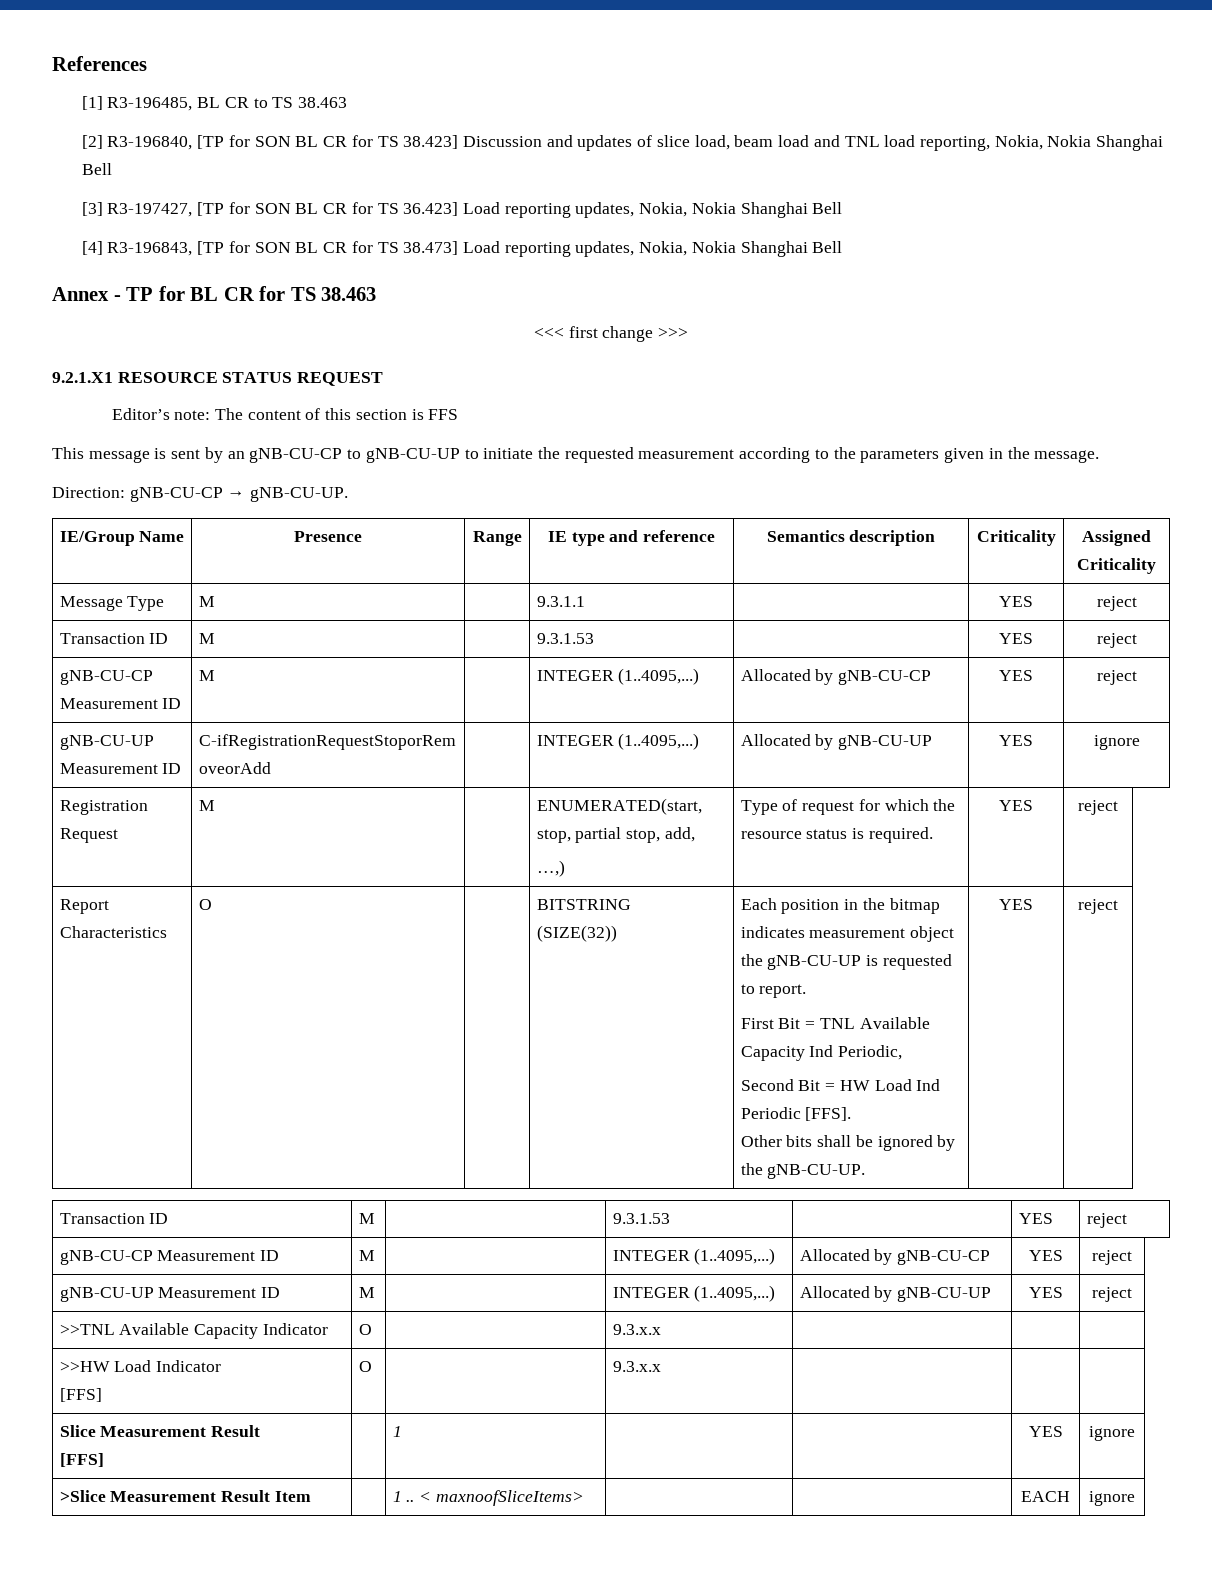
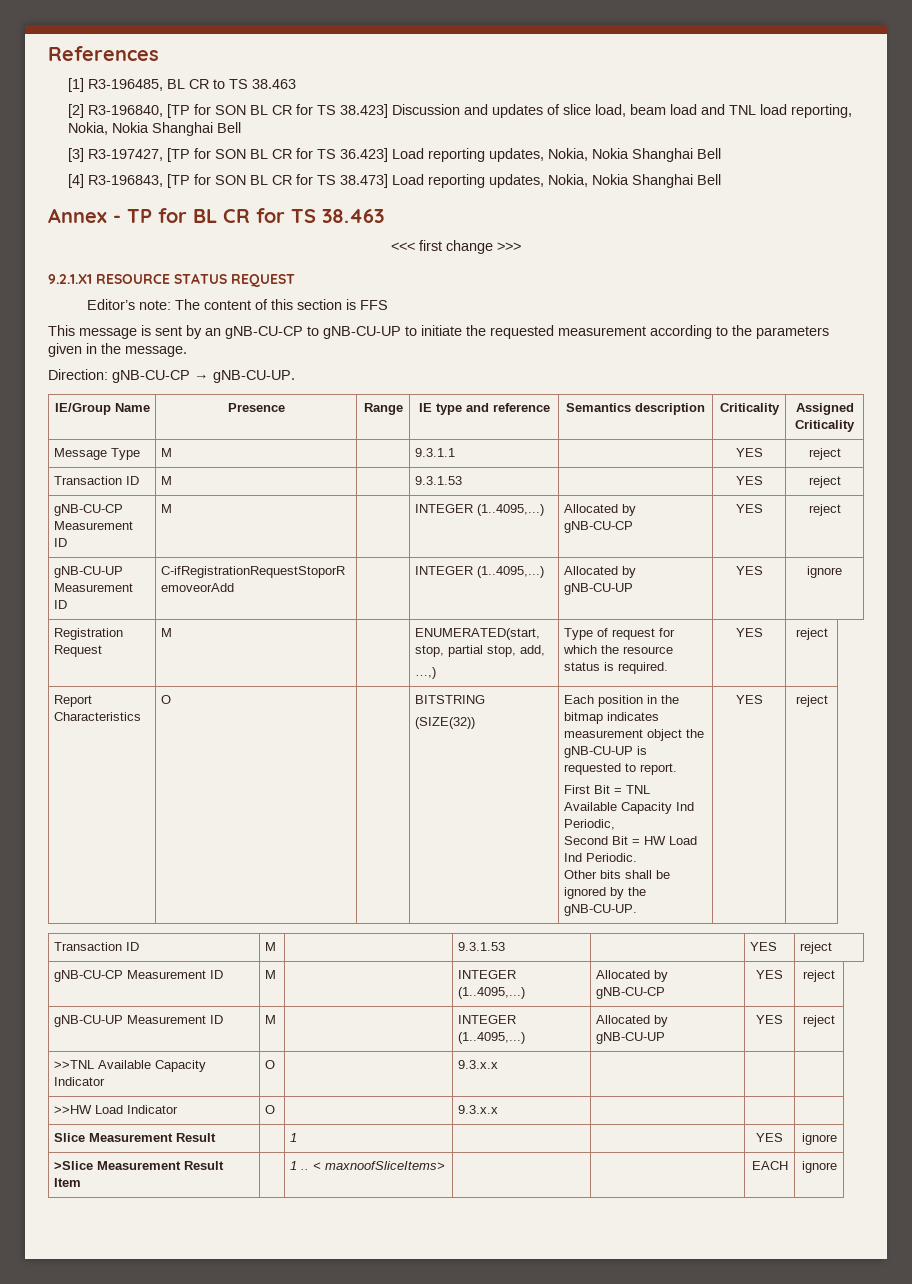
- Second Bit = HW Load Ind Periodic [FFS].
+ Second Bit = HW Load Ind Periodic.
- >>HW Load Indicator
- [FFS] | O | | 9.3.x.x | | |
+ >>HW Load Indicator | O | | 9.3.x.x | | |
- Slice Measurement Result
- [FFS] | | 1 | | | YES | ignore
+ Slice Measurement Result | | 1 | | | YES | ignore

